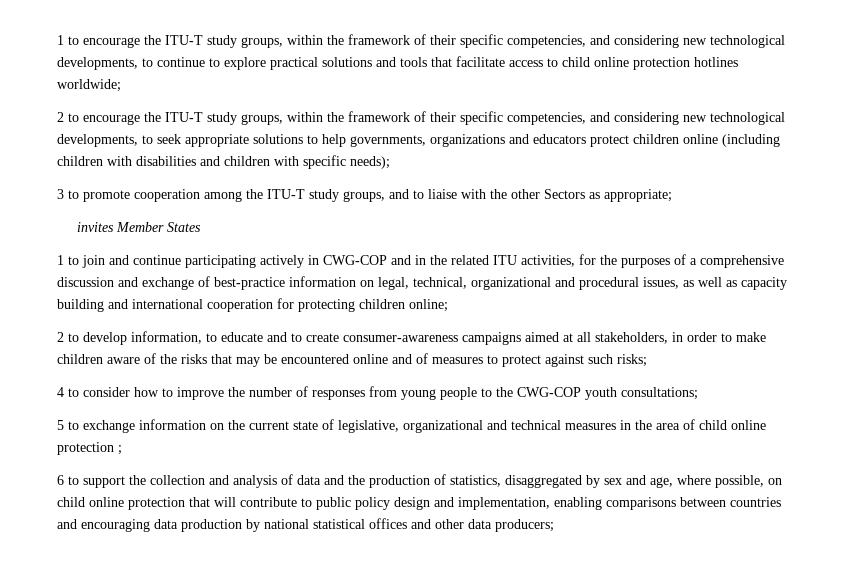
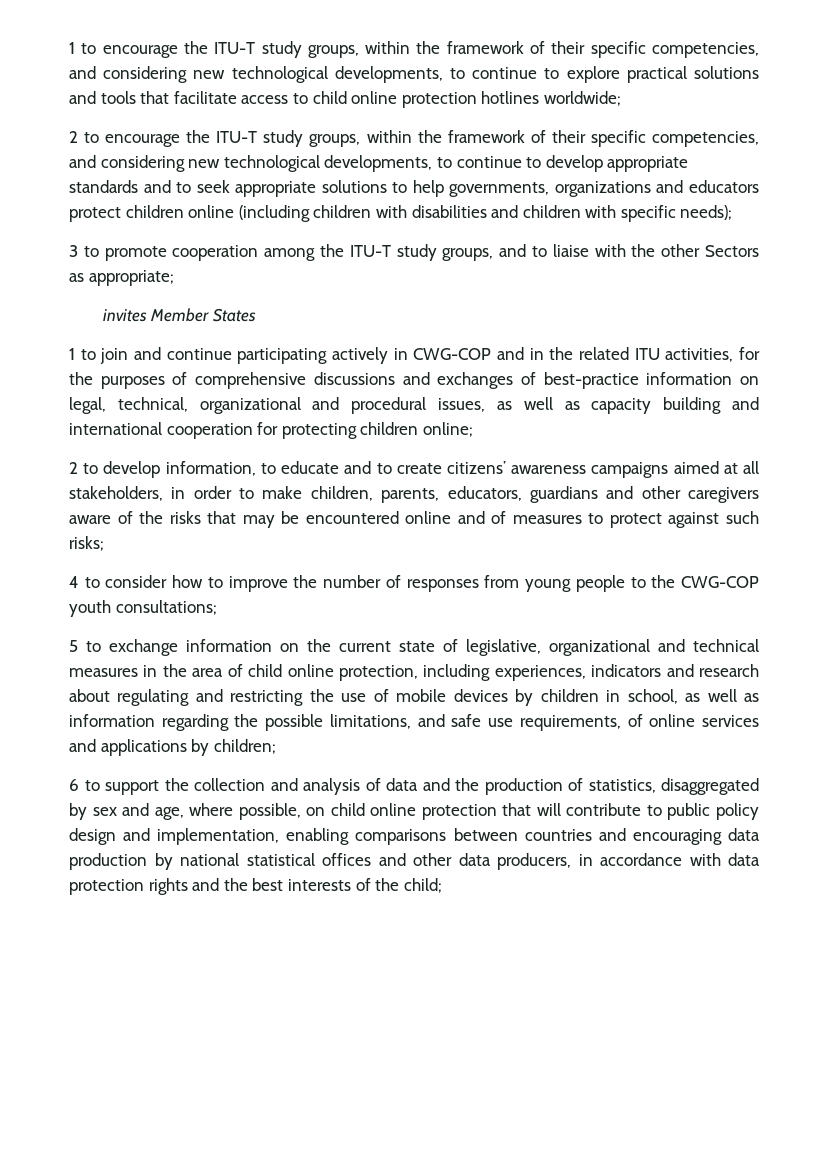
- 2 to encourage the ITU-T study groups, within the framework of their specific competencies, and considering new technological developments, to seek appropriate solutions to help governments, organizations and educators protect children online (including children with disabilities and children with specific needs);
+ 2 to encourage the ITU-T study groups, within the framework of their specific competencies, and considering new technological developments, to continue to develop appropriate standards and to seek appropriate solutions to help governments, organizations and educators protect children online (including children with disabilities and children with specific needs);
- 1 to join and continue participating actively in CWG-COP and in the related ITU activities, for the purposes of a comprehensive discussion and exchange of best-practice information on legal, technical, organizational and procedural issues, as well as capacity building and international cooperation for protecting children online;
+ 1 to join and continue participating actively in CWG-COP and in the related ITU activities, for the purposes of comprehensive discussions and exchanges of best-practice information on legal, technical, organizational and procedural issues, as well as capacity building and international cooperation for protecting children online;
- 2 to develop information, to educate and to create consumer-awareness campaigns aimed at all stakeholders, in order to make children aware of the risks that may be encountered online and of measures to protect against such risks;
+ 2 to develop information, to educate and to create citizens’ awareness campaigns aimed at all stakeholders, in order to make children, parents, educators, guardians and other caregivers aware of the risks that may be encountered online and of measures to protect against such risks;
- 5 to exchange information on the current state of legislative, organizational and technical measures in the area of child online protection ;
+ 5 to exchange information on the current state of legislative, organizational and technical measures in the area of child online protection, including experiences, indicators and research about regulating and restricting the use of mobile devices by children in school, as well as information regarding the possible limitations, and safe use requirements, of online services and applications by children;
- 6 to support the collection and analysis of data and the production of statistics, disaggregated by sex and age, where possible, on child online protection that will contribute to public policy design and implementation, enabling comparisons between countries and encouraging data production by national statistical offices and other data producers;
+ 6 to support the collection and analysis of data and the production of statistics, disaggregated by sex and age, where possible, on child online protection that will contribute to public policy design and implementation, enabling comparisons between countries and encouraging data production by national statistical offices and other data producers, in accordance with data protection rights and the best interests of the child;

